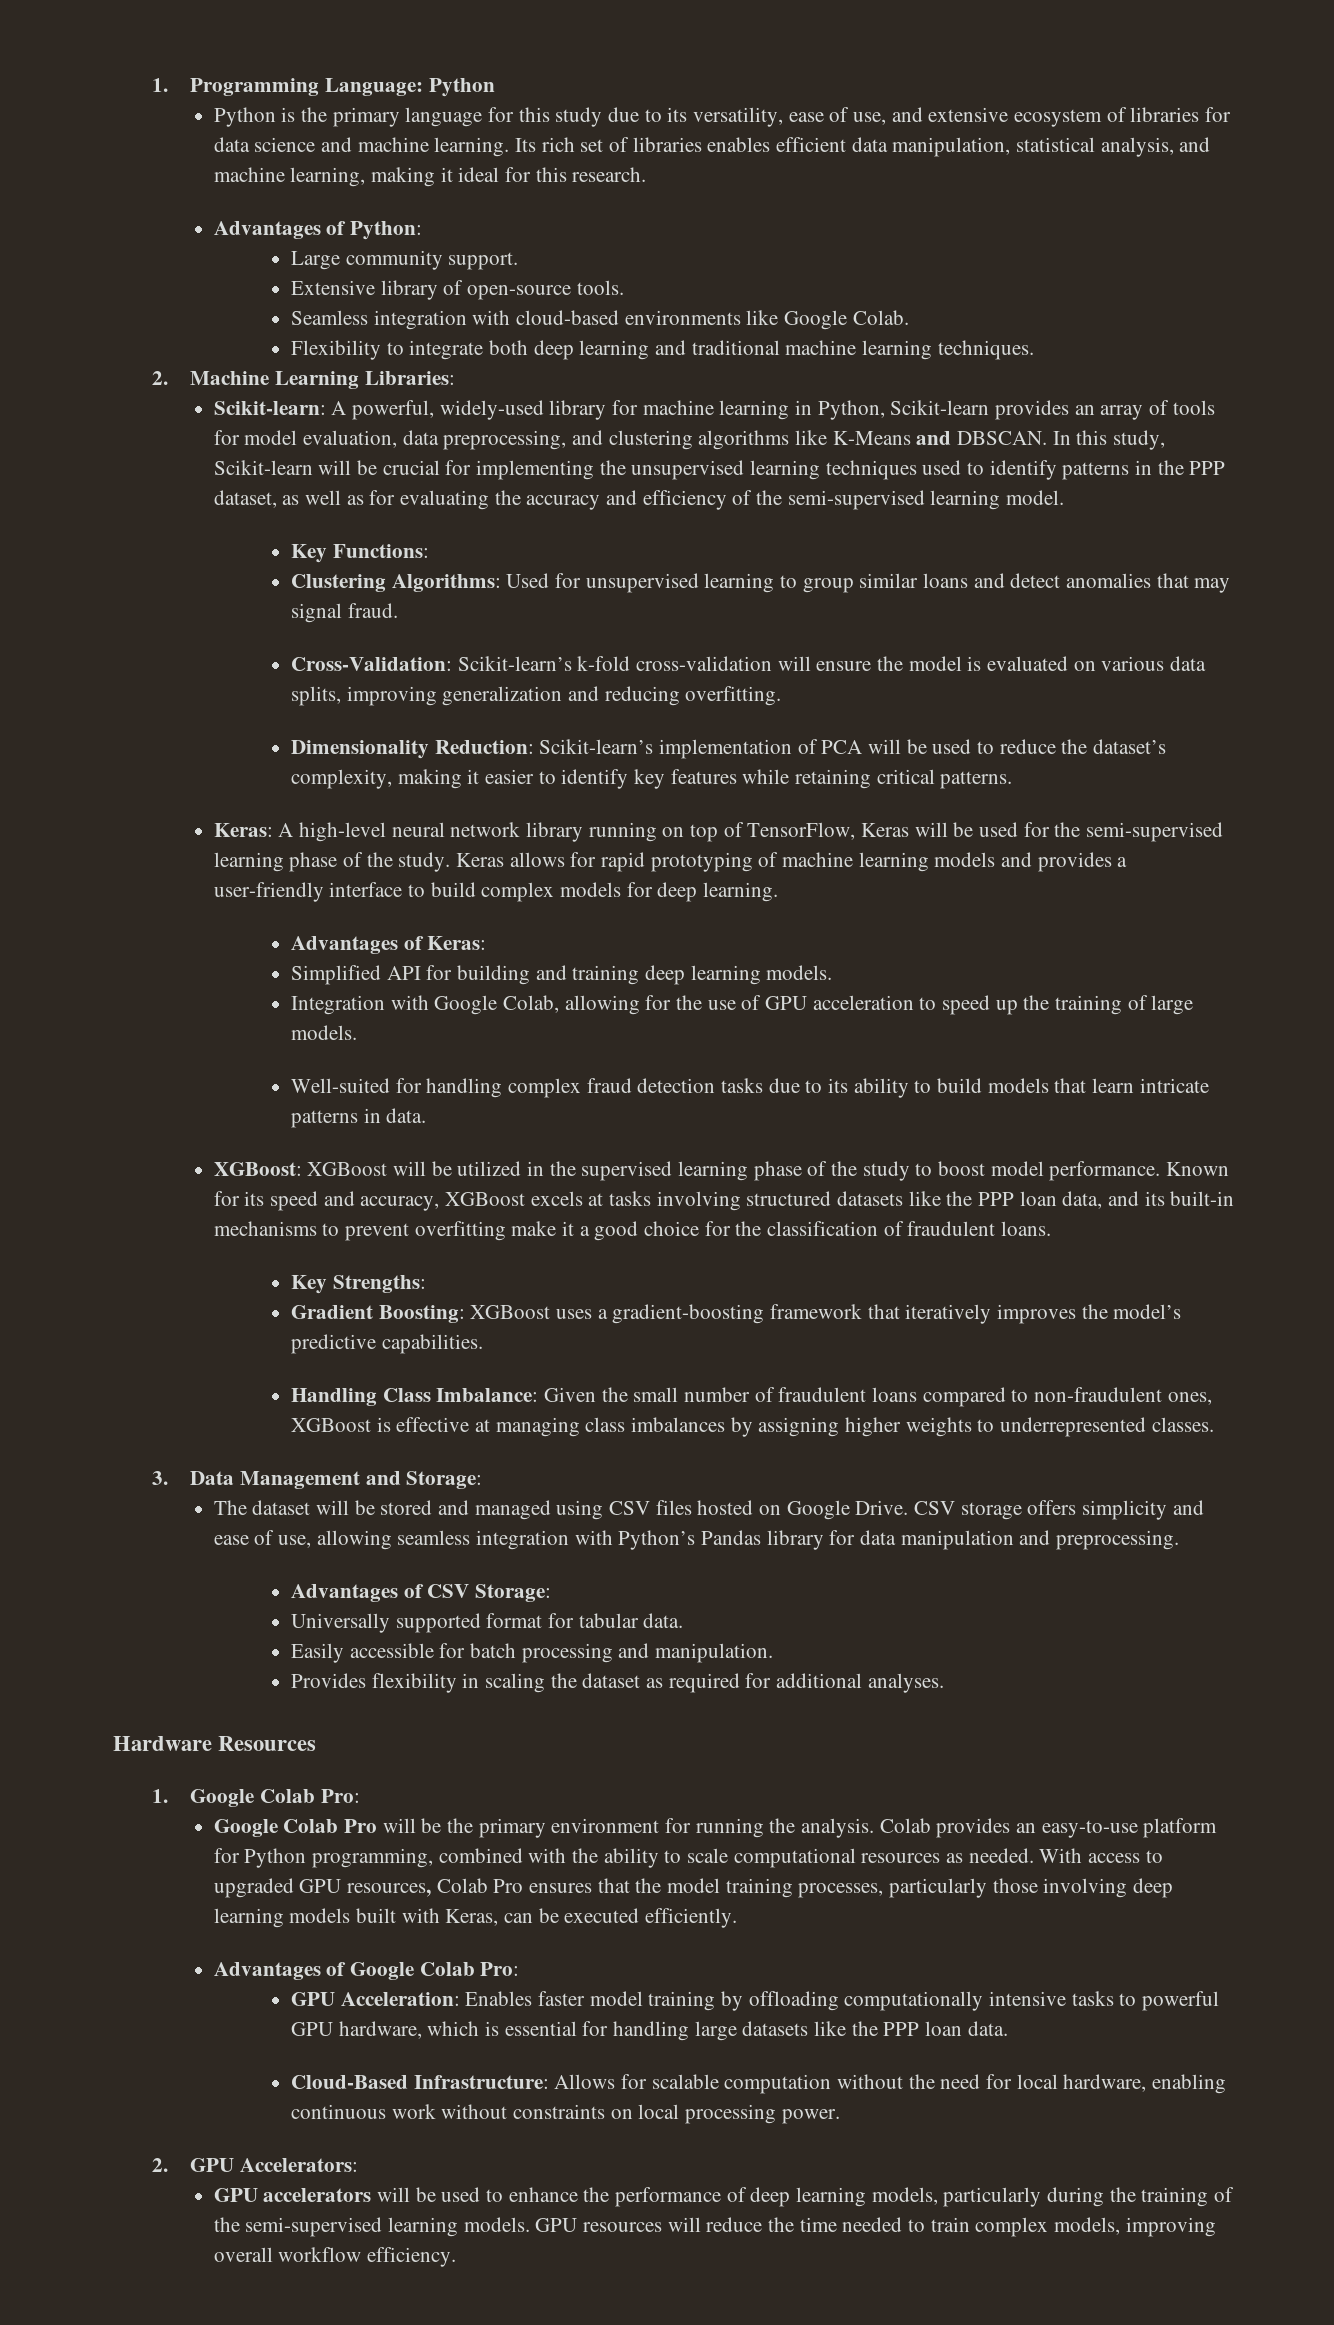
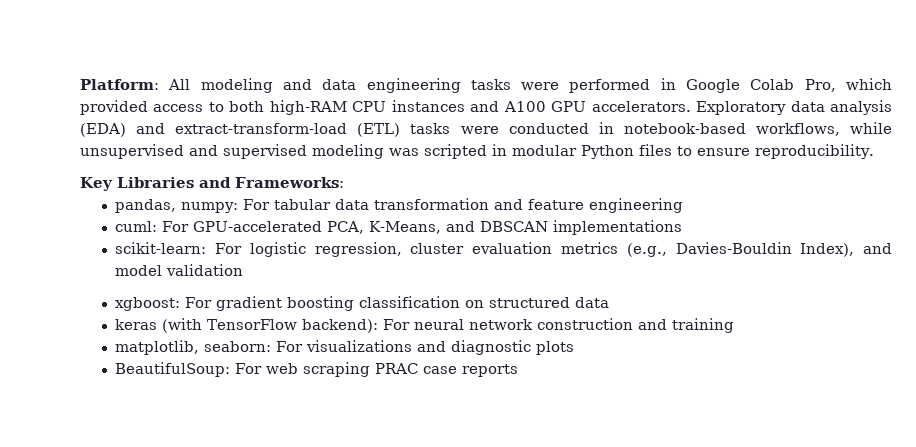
- 1. Programming Language: Python
- Python is the primary language for this study due to its versatility, ease of use, and extensive ecosystem of libraries for data science and machine learning. Its rich set of libraries enables efficient data manipulation, statistical analysis, and machine learning, making it ideal for this research.
- Advantages of Python:
- Large community support.
- Extensive library of open-source tools.
- Seamless integration with cloud-based environments like Google Colab.
- Flexibility to integrate both deep learning and traditional machine learning techniques.
- 2. Machine Learning Libraries:
- Scikit-learn: A powerful, widely-used library for machine learning in Python, Scikit-learn provides an array of tools for model evaluation, data preprocessing, and clustering algorithms like K-Means and DBSCAN. In this study, Scikit-learn will be crucial for implementing the unsupervised learning techniques used to identify patterns in the PPP dataset, as well as for evaluating the accuracy and efficiency of the semi-supervised learning model.
- Key Functions:
- Clustering Algorithms: Used for unsupervised learning to group similar loans and detect anomalies that may signal fraud.
- Cross-Validation: Scikit-learn’s k-fold cross-validation will ensure the model is evaluated on various data splits, improving generalization and reducing overfitting.
- Dimensionality Reduction: Scikit-learn’s implementation of PCA will be used to reduce the dataset’s complexity, making it easier to identify key features while retaining critical patterns.
- Keras: A high-level neural network library running on top of TensorFlow, Keras will be used for the semi-supervised learning phase of the study. Keras allows for rapid prototyping of machine learning models and provides a user-friendly interface to build complex models for deep learning.
- Advantages of Keras:
- Simplified API for building and training deep learning models.
- Integration with Google Colab, allowing for the use of GPU acceleration to speed up the training of large models.
- Well-suited for handling complex fraud detection tasks due to its ability to build models that learn intricate patterns in data.
- XGBoost: XGBoost will be utilized in the supervised learning phase of the study to boost model performance. Known for its speed and accuracy, XGBoost excels at tasks involving structured datasets like the PPP loan data, and its built-in mechanisms to prevent overfitting make it a good choice for the classification of fraudulent loans.
- Key Strengths:
- Gradient Boosting: XGBoost uses a gradient-boosting framework that iteratively improves the model’s predictive capabilities.
- Handling Class Imbalance: Given the small number of fraudulent loans compared to non-fraudulent ones, XGBoost is effective at managing class imbalances by assigning higher weights to underrepresented classes.
- 3. Data Management and Storage:
- The dataset will be stored and managed using CSV files hosted on Google Drive. CSV storage offers simplicity and ease of use, allowing seamless integration with Python’s Pandas library for data manipulation and preprocessing.
- Advantages of CSV Storage:
- Universally supported format for tabular data.
- Easily accessible for batch processing and manipulation.
- Provides flexibility in scaling the dataset as required for additional analyses.
- Hardware Resources
- 1. Google Colab Pro:
- Google Colab Pro will be the primary environment for running the analysis. Colab provides an easy-to-use platform for Python programming, combined with the ability to scale computational resources as needed. With access to upgraded GPU resources, Colab Pro ensures that the model training processes, particularly those involving deep learning models built with Keras, can be executed efficiently.
- Advantages of Google Colab Pro:
- GPU Acceleration: Enables faster model training by offloading computationally intensive tasks to powerful GPU hardware, which is essential for handling large datasets like the PPP loan data.
- Cloud-Based Infrastructure: Allows for scalable computation without the need for local hardware, enabling continuous work without constraints on local processing power.
- 2. GPU Accelerators:
- GPU accelerators will be used to enhance the performance of deep learning models, particularly during the training of the semi-supervised learning models. GPU resources will reduce the time needed to train complex models, improving overall workflow efficiency.
+ Platform: All modeling and data engineering tasks were performed in Google Colab Pro, which provided access to both high-RAM CPU instances and A100 GPU accelerators. Exploratory data analysis (EDA) and extract-transform-load (ETL) tasks were conducted in notebook-based workflows, while unsupervised and supervised modeling was scripted in modular Python files to ensure reproducibility.
+ Key Libraries and Frameworks:
+ pandas, numpy: For tabular data transformation and feature engineering
+ cuml: For GPU-accelerated PCA, K-Means, and DBSCAN implementations
+ scikit-learn: For logistic regression, cluster evaluation metrics (e.g., Davies-Bouldin Index), and model validation
+ xgboost: For gradient boosting classification on structured data
+ keras (with TensorFlow backend): For neural network construction and training
+ matplotlib, seaborn: For visualizations and diagnostic plots
+ BeautifulSoup: For web scraping PRAC case reports

